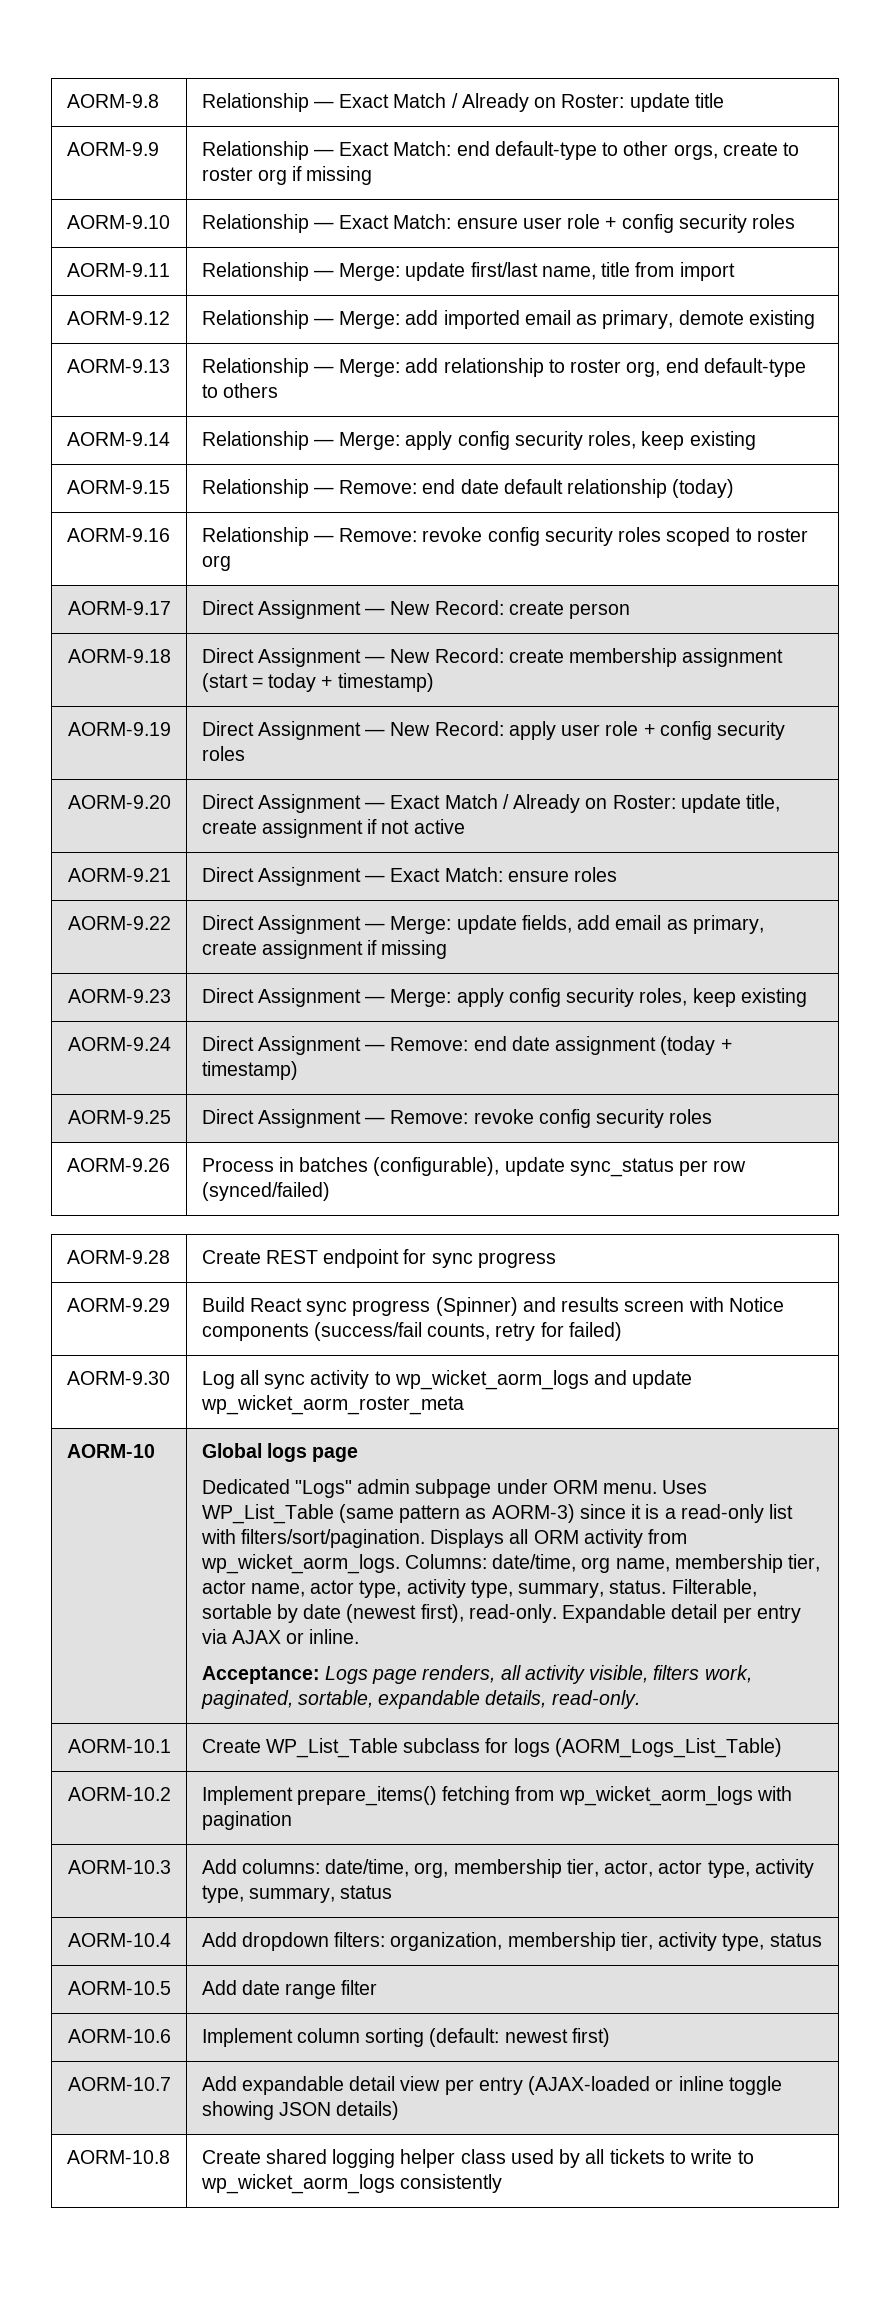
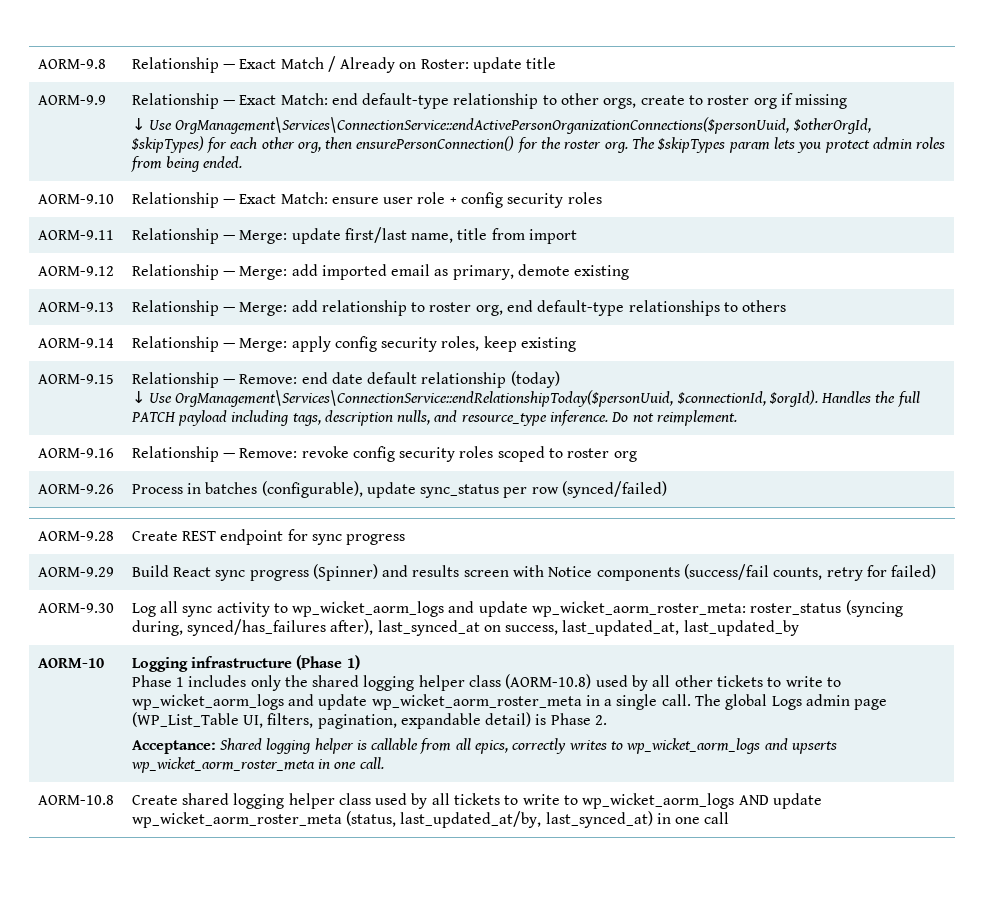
- Relationship — Exact Match: end default-type to other orgs, create to roster org if missing
+ Relationship — Exact Match: end default-type relationship to other orgs, create to roster org if missing
+ ↓ Use OrgManagement\Services\ConnectionService::endActivePersonOrganizationConnections($personUuid, $otherOrgId, $skipTypes) for each other org, then ensurePersonConnection() for the roster org. The $skipTypes param lets you protect admin roles from being ended.
- AORM-9.13 | Relationship — Merge: add relationship to roster org, end default-type to others
+ AORM-9.13 | Relationship — Merge: add relationship to roster org, end default-type relationships to others
  AORM-9.15 | Relationship — Remove: end date default relationship (today)
+ ↓ Use OrgManagement\Services\ConnectionService::endRelationshipToday($personUuid, $connectionId, $orgId). Handles the full PATCH payload including tags, description nulls, and resource_type inference. Do not reimplement.
- AORM-9.17 | Direct Assignment — New Record: create person
- AORM-9.18 | Direct Assignment — New Record: create membership assignment (start = today + timestamp)
- AORM-9.19 | Direct Assignment — New Record: apply user role + config security roles
- AORM-9.20 | Direct Assignment — Exact Match / Already on Roster: update title, create assignment if not active
- AORM-9.21 | Direct Assignment — Exact Match: ensure roles
- AORM-9.22 | Direct Assignment — Merge: update fields, add email as primary, create assignment if missing
- AORM-9.23 | Direct Assignment — Merge: apply config security roles, keep existing
- AORM-9.24 | Direct Assignment — Remove: end date assignment (today + timestamp)
- AORM-9.25 | Direct Assignment — Remove: revoke config security roles
- AORM-9.30 | Log all sync activity to wp_wicket_aorm_logs and update wp_wicket_aorm_roster_meta
- AORM-10 | Global logs page
- Dedicated "Logs" admin subpage under ORM menu. Uses WP_List_Table (same pattern as AORM-3) since it is a read-only list with filters/sort/pagination. Displays all ORM activity from wp_wicket_aorm_logs. Columns: date/time, org name, membership tier, actor name, actor type, activity type, summary, status. Filterable, sortable by date (newest first), read-only. Expandable detail per entry via AJAX or inline.
- Acceptance: Logs page renders, all activity visible, filters work, paginated, sortable, expandable details, read-only.
- AORM-10.1 | Create WP_List_Table subclass for logs (AORM_Logs_List_Table)
- AORM-10.2 | Implement prepare_items() fetching from wp_wicket_aorm_logs with pagination
- AORM-10.3 | Add columns: date/time, org, membership tier, actor, actor type, activity type, summary, status
- AORM-10.4 | Add dropdown filters: organization, membership tier, activity type, status
- AORM-10.5 | Add date range filter
- AORM-10.6 | Implement column sorting (default: newest first)
- AORM-10.7 | Add expandable detail view per entry (AJAX-loaded or inline toggle showing JSON details)
+ AORM-9.30 | Log all sync activity to wp_wicket_aorm_logs and update wp_wicket_aorm_roster_meta: roster_status (syncing during, synced/has_failures after), last_synced_at on success, last_updated_at, last_updated_by
+ AORM-10 | Logging infrastructure (Phase 1)
+ Phase 1 includes only the shared logging helper class (AORM-10.8) used by all other tickets to write to wp_wicket_aorm_logs and update wp_wicket_aorm_roster_meta in a single call. The global Logs admin page (WP_List_Table UI, filters, pagination, expandable detail) is Phase 2.
+ Acceptance: Shared logging helper is callable from all epics, correctly writes to wp_wicket_aorm_logs and upserts wp_wicket_aorm_roster_meta in one call.
- AORM-10.8 | Create shared logging helper class used by all tickets to write to wp_wicket_aorm_logs consistently
+ AORM-10.8 | Create shared logging helper class used by all tickets to write to wp_wicket_aorm_logs AND update wp_wicket_aorm_roster_meta (status, last_updated_at/by, last_synced_at) in one call

